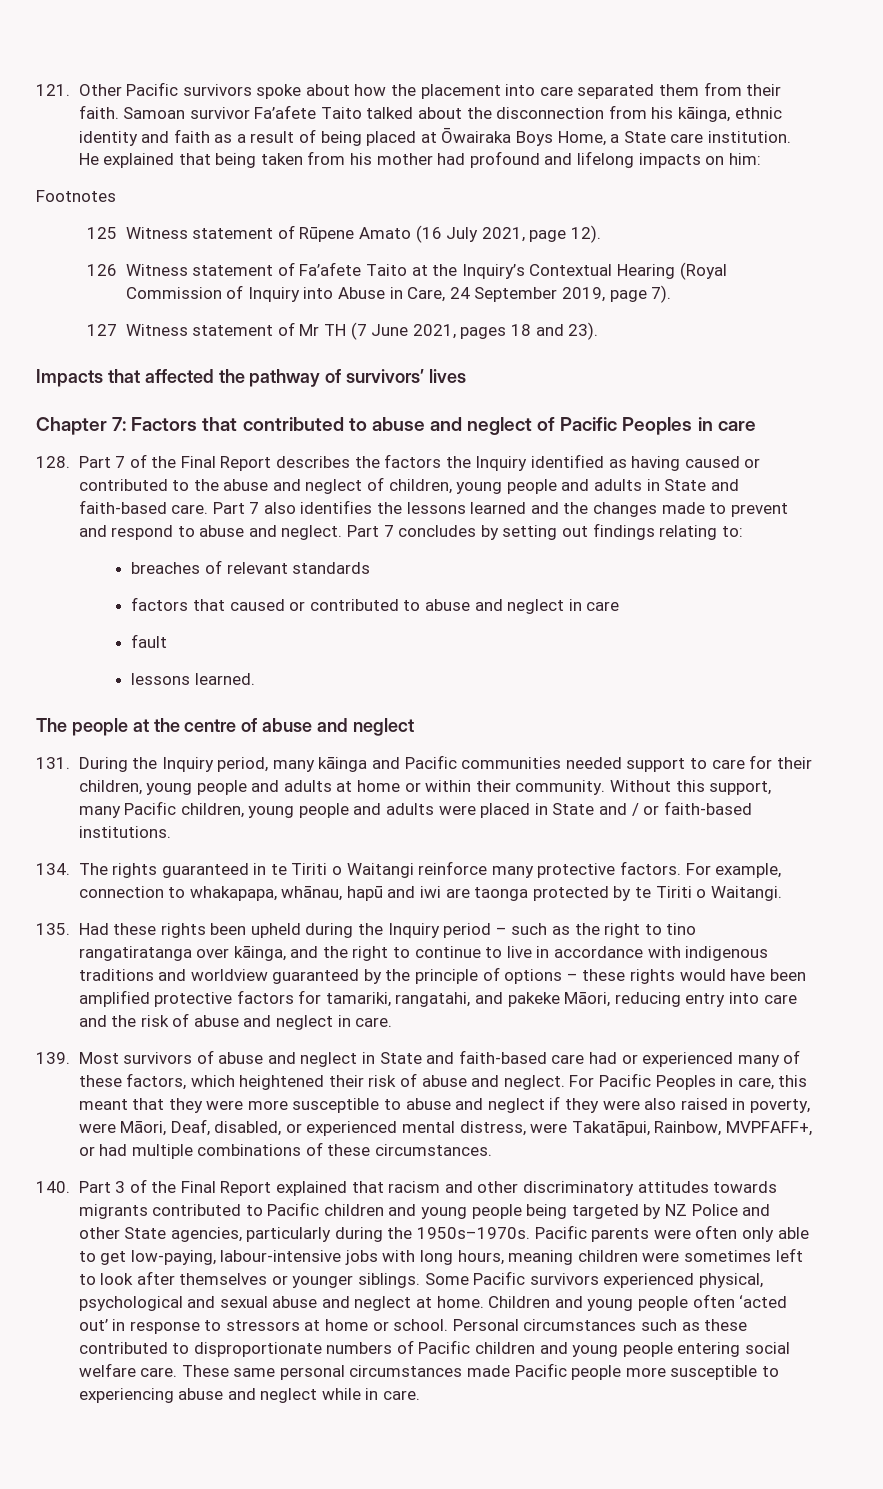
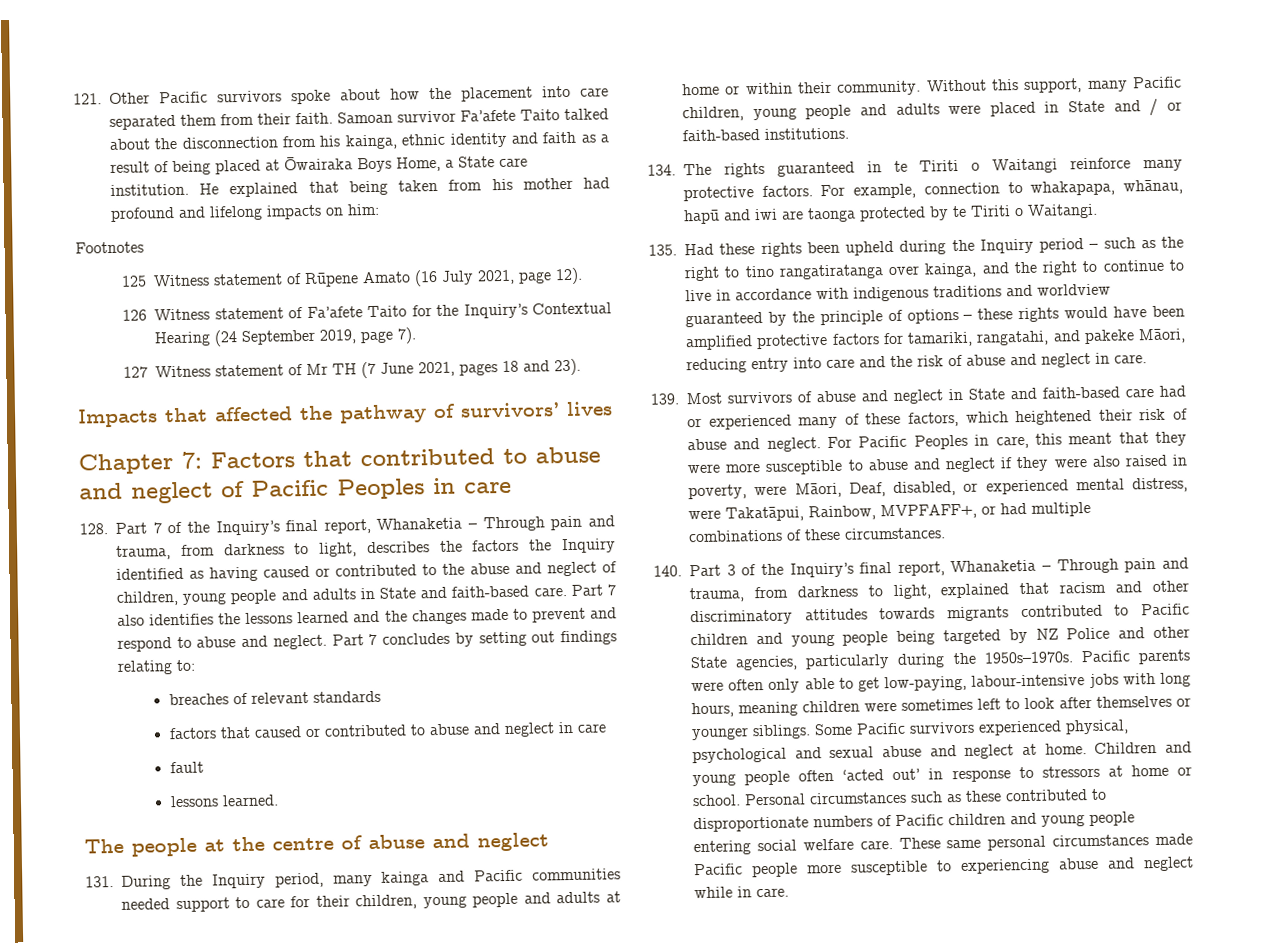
- Samoan survivor Fa’afete Taito talked about the disconnection from his kāinga, ethnic identity and faith as a result of being placed at Ōwairaka Boys Home, a State care institution.
+ Samoan survivor Fa’afete Taito talked about the disconnection from his kainga, ethnic identity and faith as a result of being placed at Ōwairaka Boys Home, a State care institution.
- 126 Witness statement of Fa’afete Taito at the Inquiry’s Contextual Hearing (Royal Commission of Inquiry into Abuse in Care, 24 September 2019, page 7).
+ 126 Witness statement of Fa’afete Taito for the Inquiry’s Contextual Hearing (24 September 2019, page 7).
- 128. Part 7 of the Final Report describes the factors the Inquiry identified as having caused or contributed to the abuse and neglect of children, young people and adults in State and faith-based care.
+ 128. Part 7 of the Inquiry’s final report, Whanaketia – Through pain and trauma, from darkness to light, describes the factors the Inquiry identified as having caused or contributed to the abuse and neglect of children, young people and adults in State and faith-based care.
- 131. During the Inquiry period, many kāinga and Pacific communities needed support to care for their children, young people and adults at home or within their community.
+ 131. During the Inquiry period, many kainga and Pacific communities needed support to care for their children, young people and adults at home or within their community.
- 135. Had these rights been upheld during the Inquiry period – such as the right to tino rangatiratanga over kāinga, and the right to continue to live in accordance with indigenous traditions and worldview guaranteed by the principle of options – these rights would have been amplified protective factors for tamariki, rangatahi, and pakeke Māori, reducing entry into care and the risk of abuse and neglect in care.
+ 135. Had these rights been upheld during the Inquiry period – such as the right to tino rangatiratanga over kainga, and the right to continue to live in accordance with indigenous traditions and worldview guaranteed by the principle of options – these rights would have been amplified protective factors for tamariki, rangatahi, and pakeke Māori, reducing entry into care and the risk of abuse and neglect in care.
- 140. Part 3 of the Final Report explained that racism and other discriminatory attitudes towards migrants contributed to Pacific children and young people being targeted by NZ Police and other State agencies, particularly during the 1950s–1970s.
+ 140. Part 3 of the Inquiry’s final report, Whanaketia – Through pain and trauma, from darkness to light, explained that racism and other discriminatory attitudes towards migrants contributed to Pacific children and young people being targeted by NZ Police and other State agencies, particularly during the 1950s–1970s.

